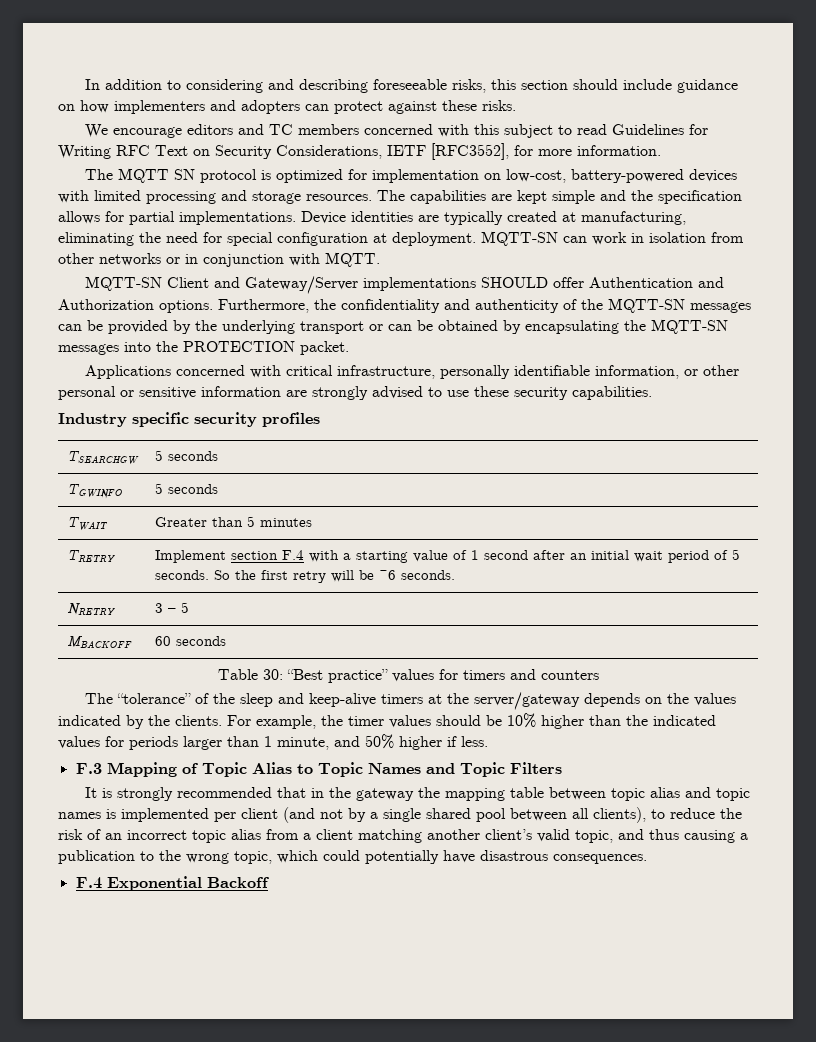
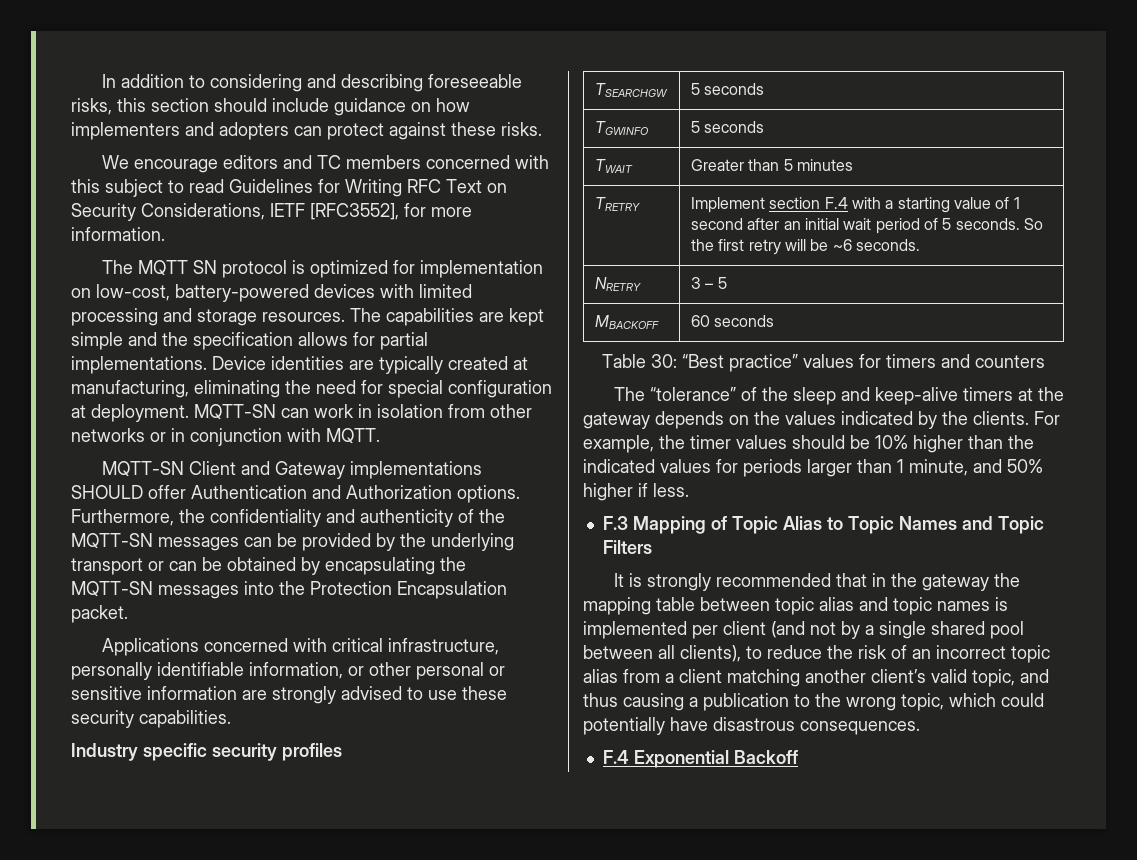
- MQTT-SN Client and Gateway/Server implementations SHOULD offer Authentication and Authorization options.
+ MQTT-SN Client and Gateway implementations SHOULD offer Authentication and Authorization options.
- Furthermore, the confidentiality and authenticity of the MQTT-SN messages can be provided by the underlying transport or can be obtained by encapsulating the MQTT-SN messages into the PROTECTION packet.
+ Furthermore, the confidentiality and authenticity of the MQTT-SN messages can be provided by the underlying transport or can be obtained by encapsulating the MQTT-SN messages into the Protection Encapsulation packet.
- The “tolerance” of the sleep and keep-alive timers at the server/gateway depends on the values indicated by the clients.
+ The “tolerance” of the sleep and keep-alive timers at the gateway depends on the values indicated by the clients.

